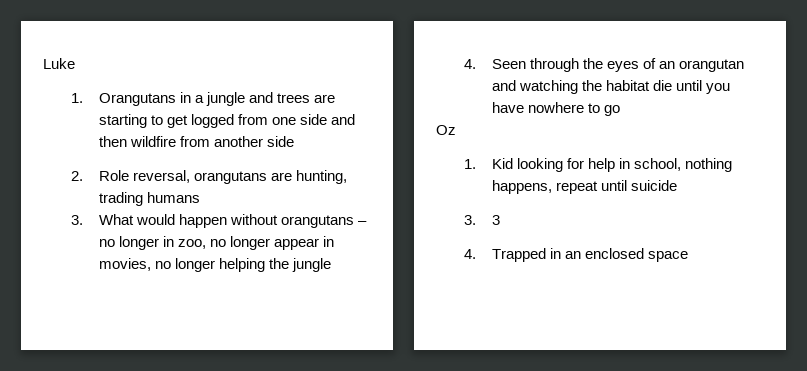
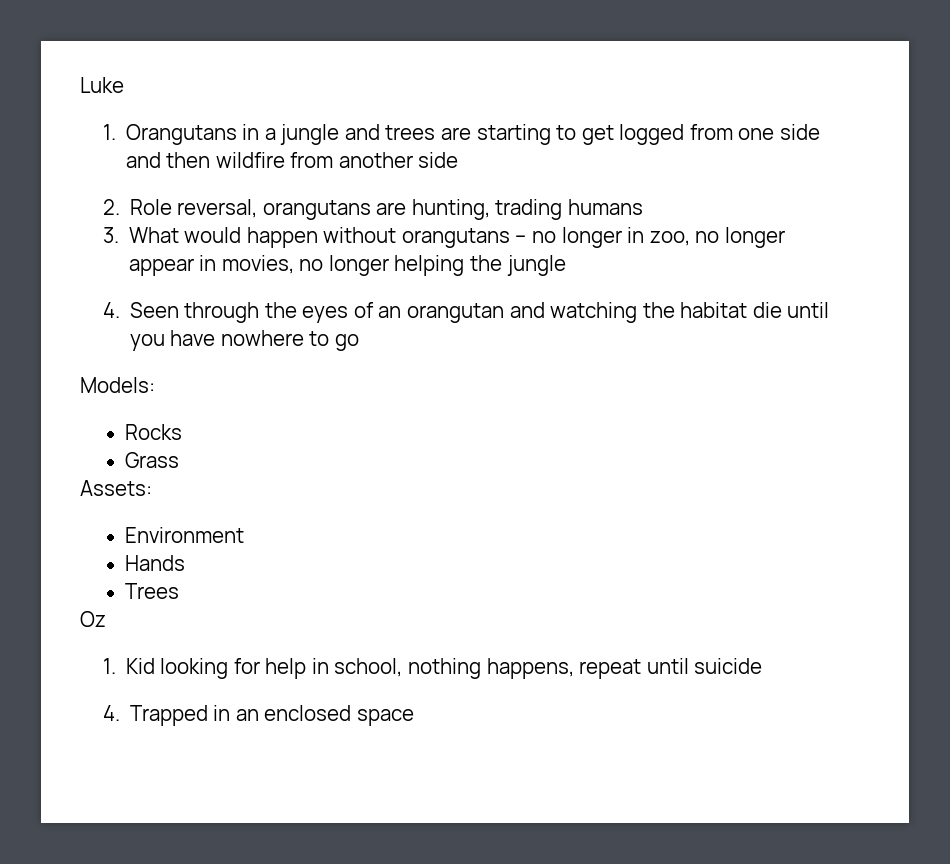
+ Models:
+ Rocks
+ Grass
+ Assets:
+ Environment
+ Hands
+ Trees
- 3. 3

